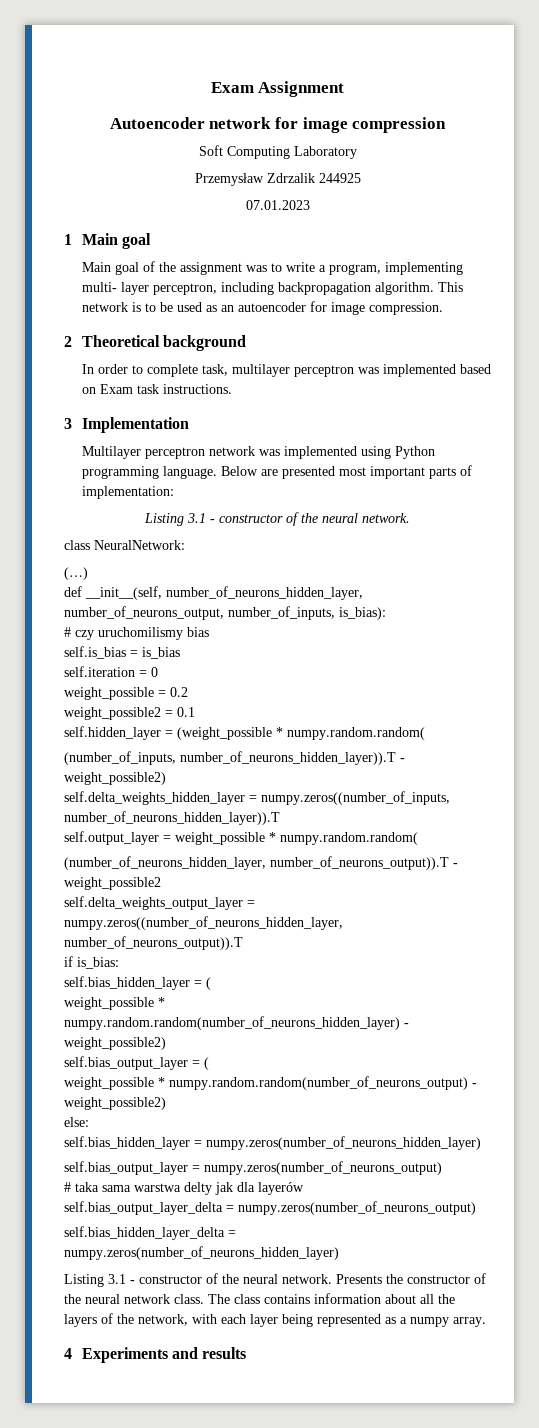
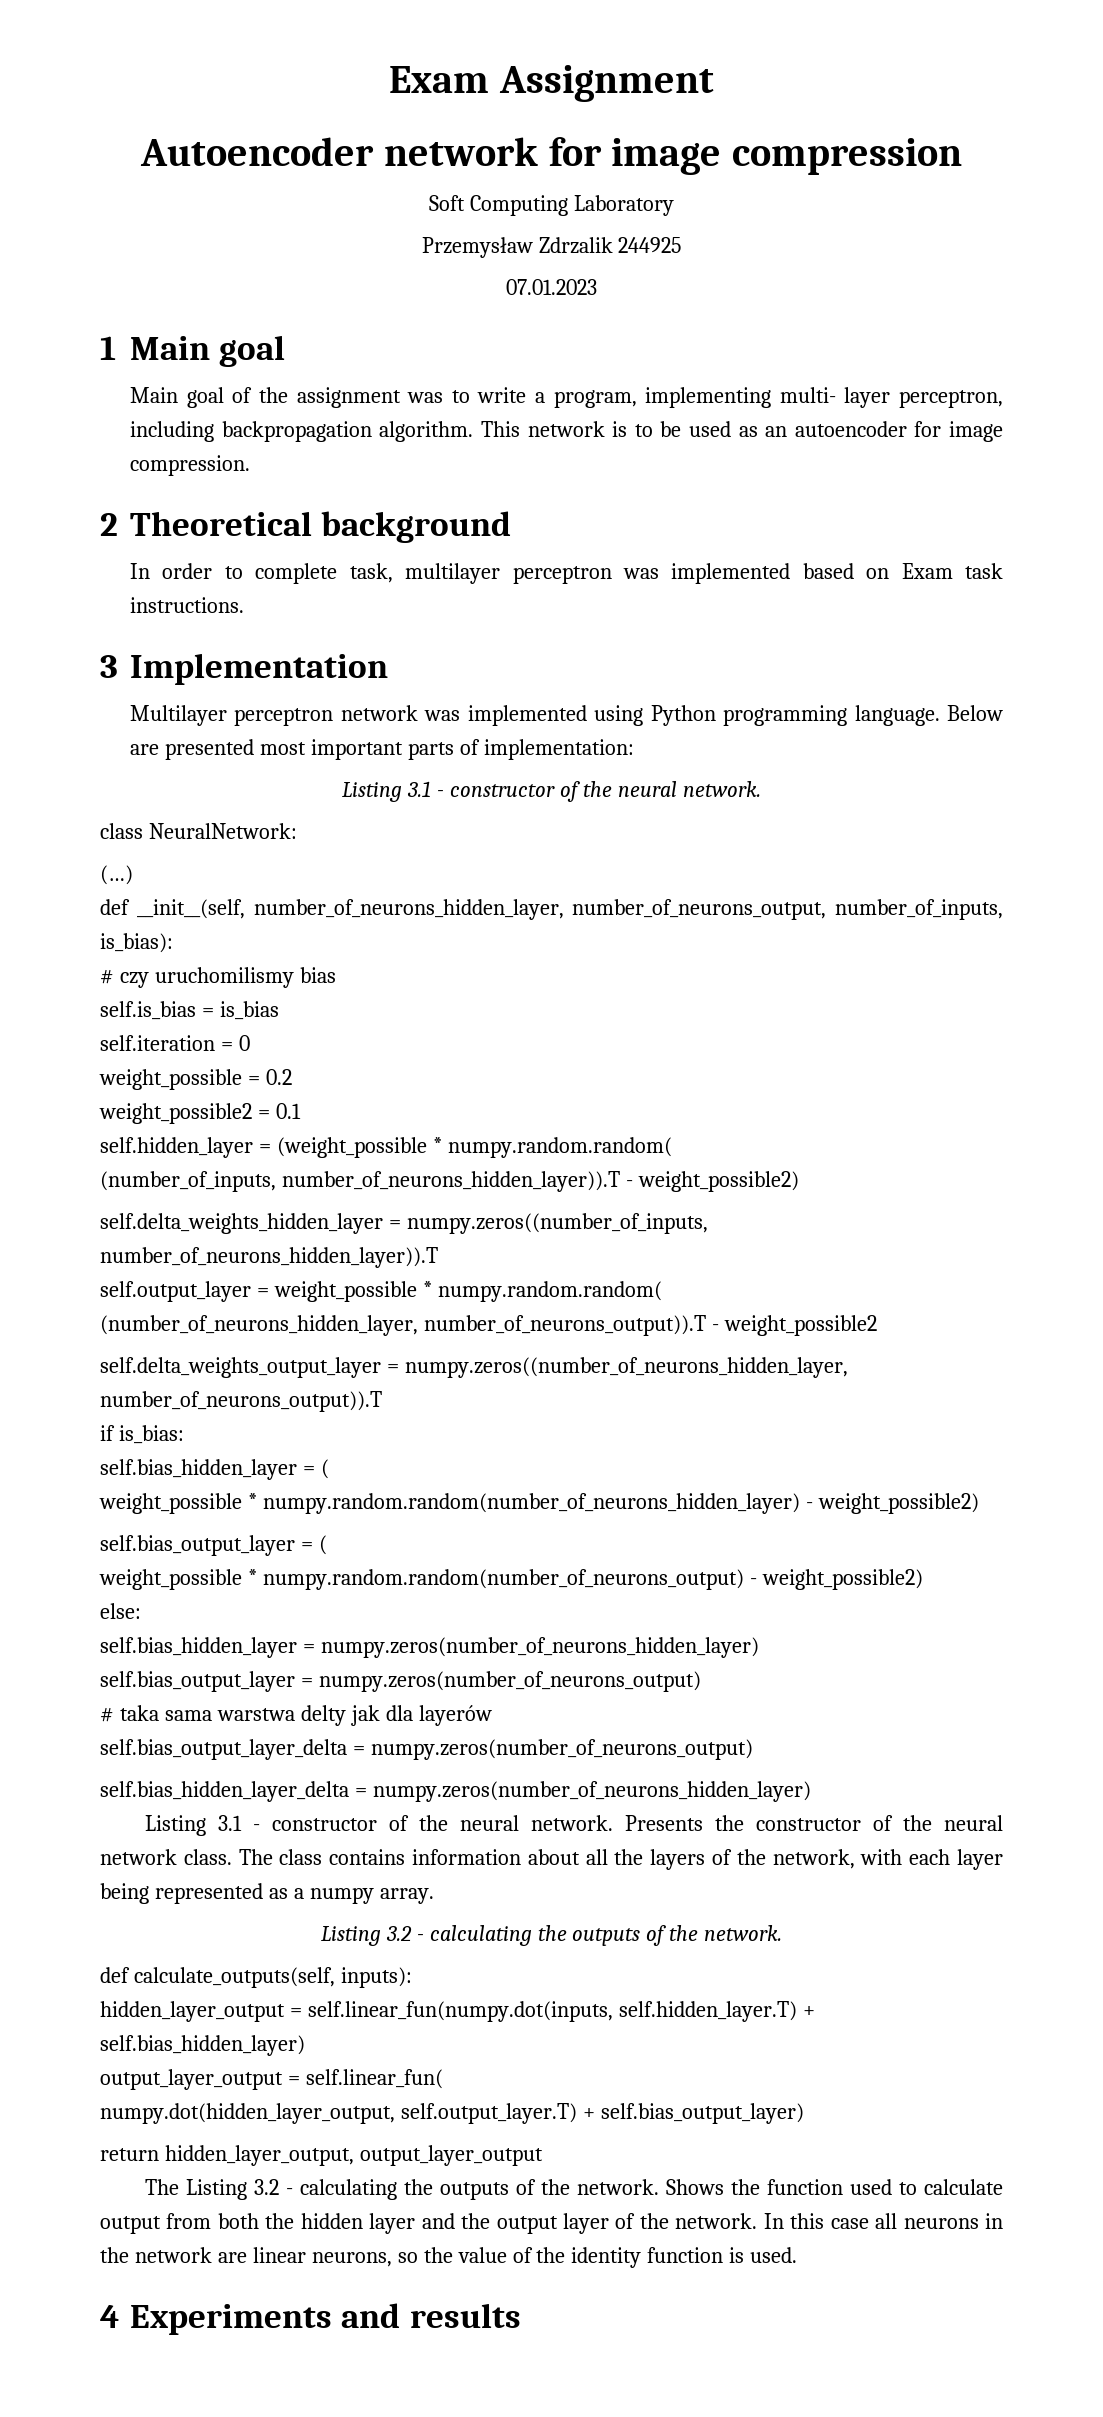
  The class contains information about all the layers of the network, with each layer being represented as a numpy array.
+ Listing 3.2 - calculating the outputs of the network.
+ def calculate_outputs(self, inputs):
+ hidden_layer_output = self.linear_fun(numpy.dot(inputs, self.hidden_layer.T) + self.bias_hidden_layer)
+ output_layer_output = self.linear_fun(
+ numpy.dot(hidden_layer_output, self.output_layer.T) + self.bias_output_layer)
+ return hidden_layer_output, output_layer_output
+ The Listing 3.2 - calculating the outputs of the network. Shows the function used to calculate output from both the hidden layer and the output layer of the network. In this case all neurons in the network are linear neurons, so the value of the identity function is used.

